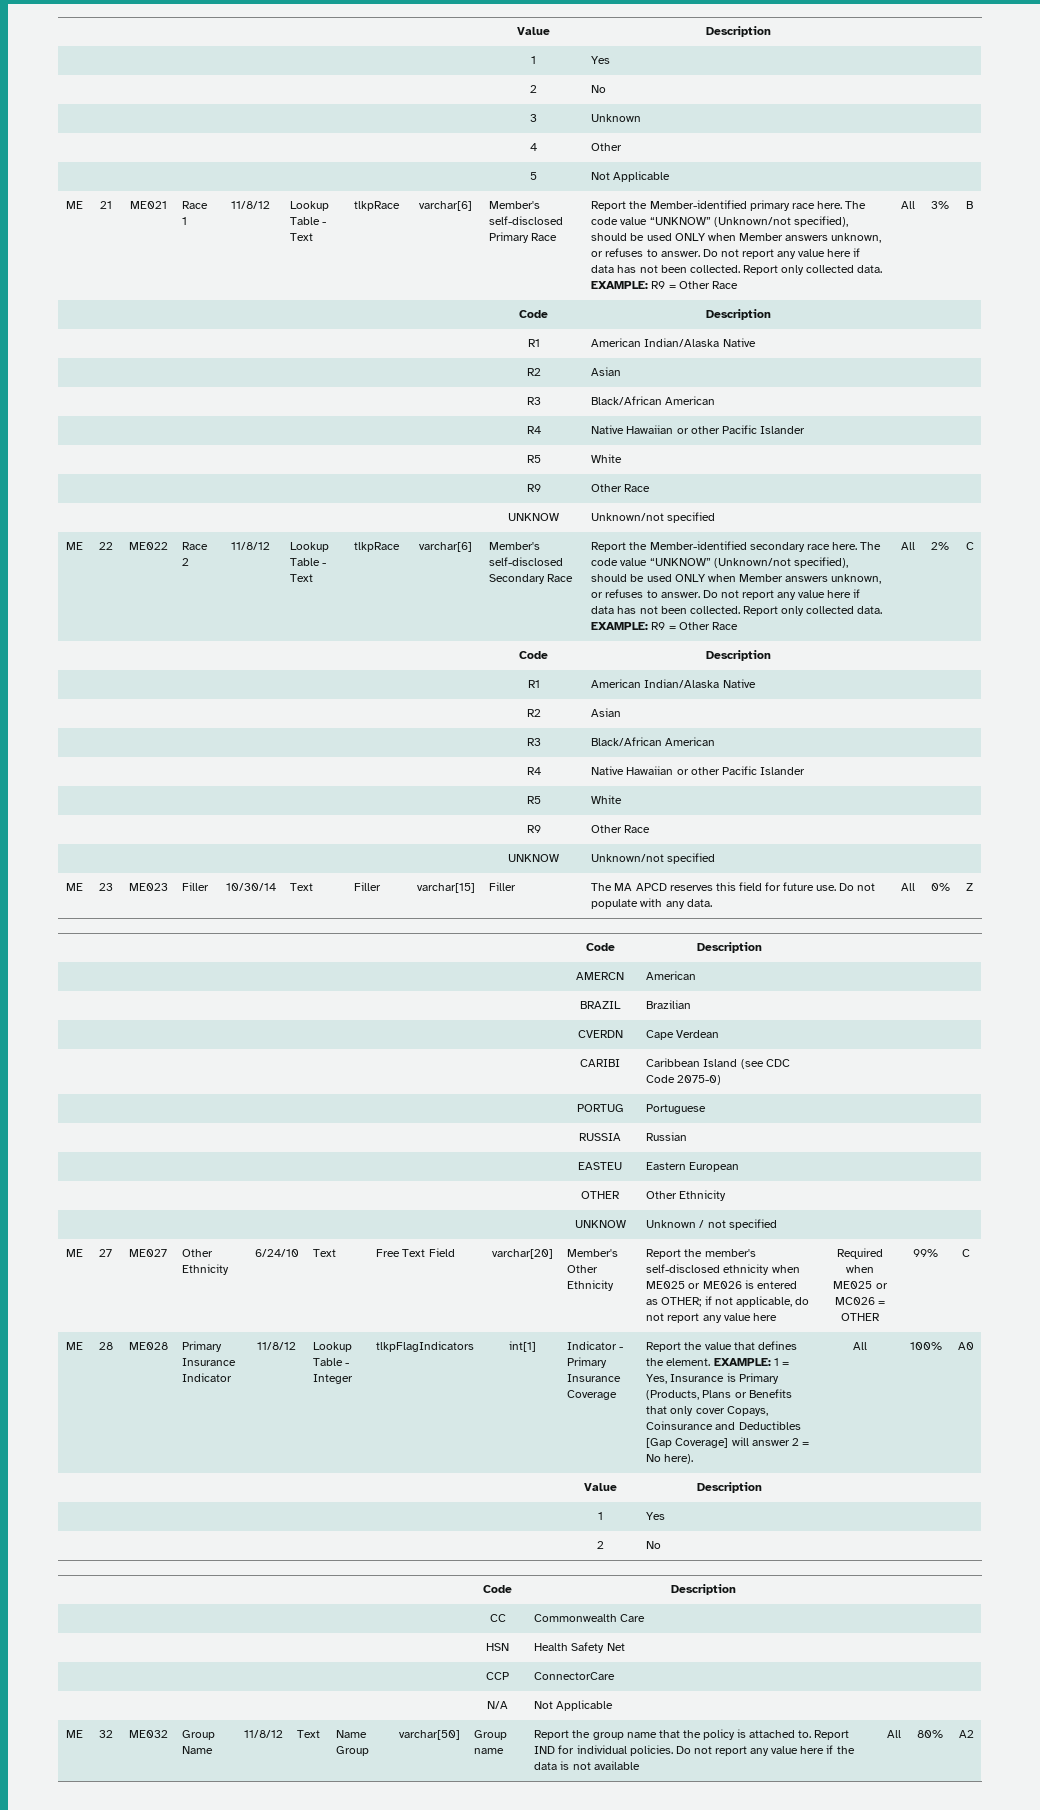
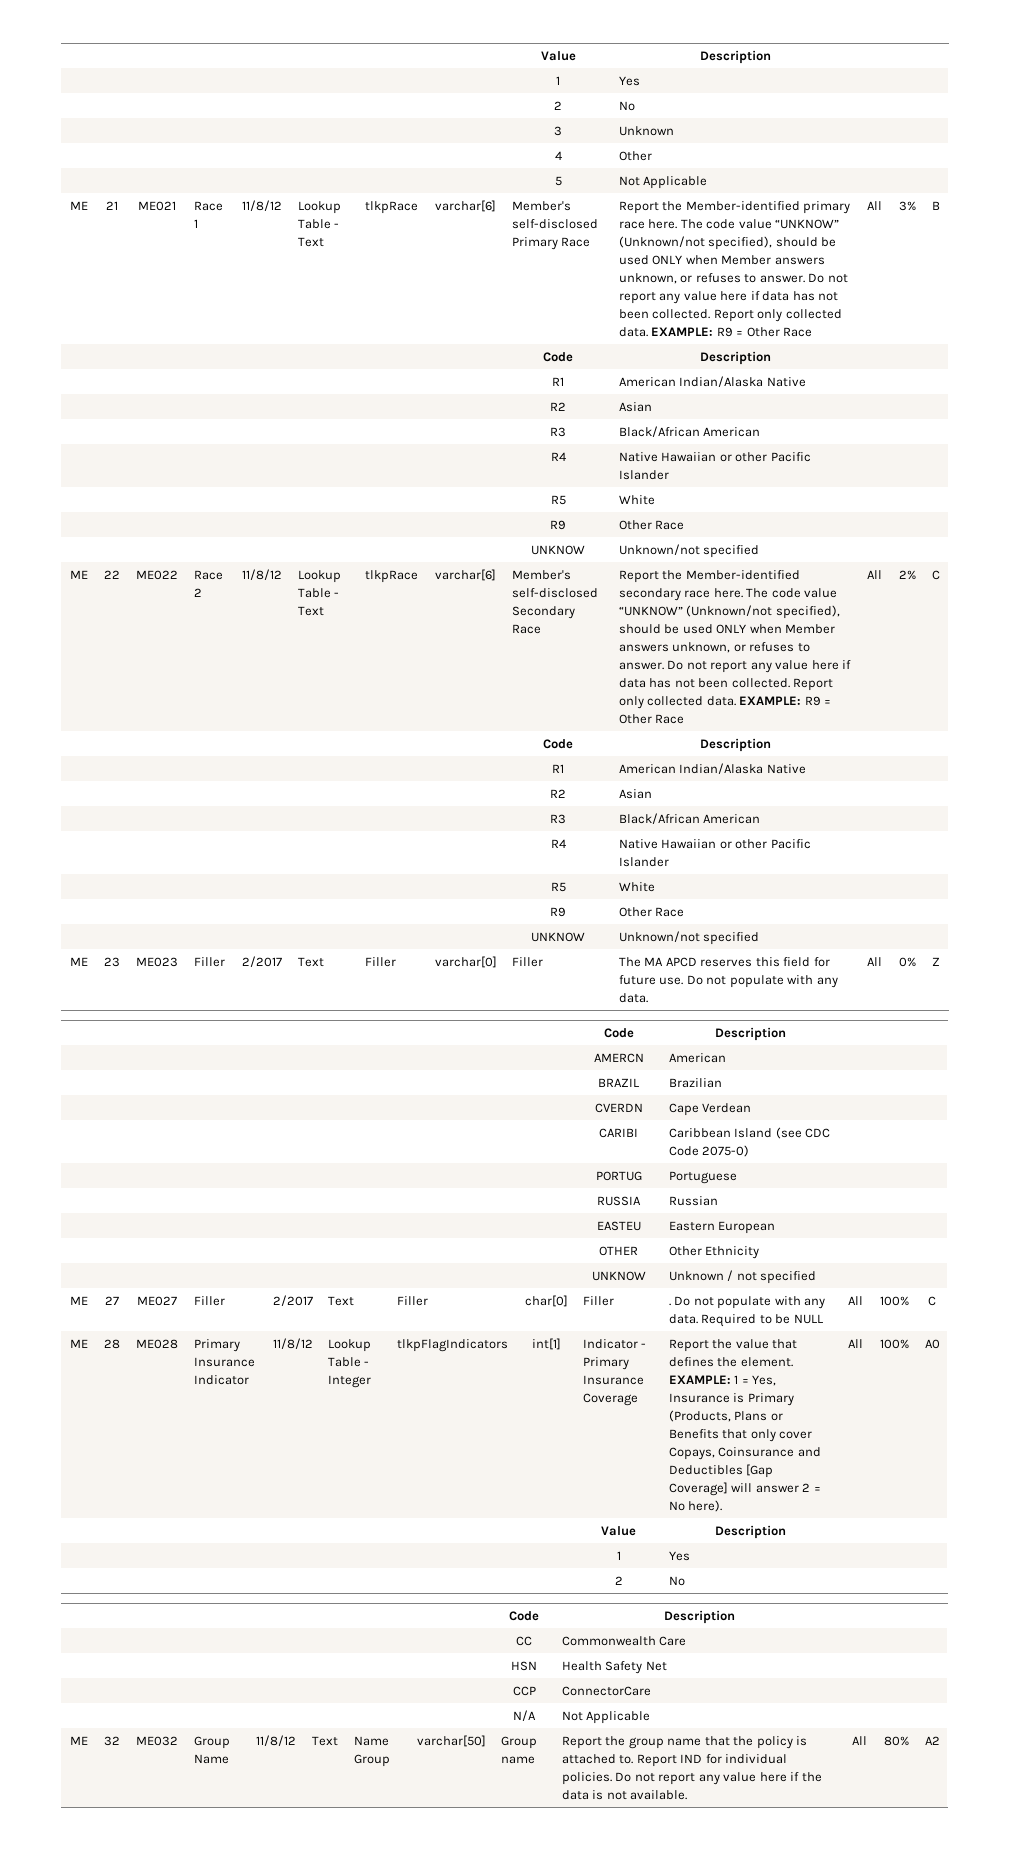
- ME | 23 | ME023 | Filler | 10/30/14 | Text | Filler | varchar[15] | Filler | The MA APCD reserves this field for future use. Do not populate with any data. | All | 0% | Z
+ ME | 23 | ME023 | Filler | 2/2017 | Text | Filler | varchar[0] | Filler | The MA APCD reserves this field for future use. Do not populate with any data. | All | 0% | Z
- Other Ethnicity | 6/24/10 | Text | Free Text Field | varchar[20] | Member's Other Ethnicity | Report the member's self-disclosed ethnicity when ME025 or ME026 is entered as OTHER; if not applicable, do not report any value here | Required when ME025 or MC026 = OTHER | 99%
+ Filler | 2/2017 | Text | Filler | char[0] | Filler | . Do not populate with any data. Required to be NULL | All | 100%
- Do not report any value here if the data is not available
+ Do not report any value here if the data is not available.

